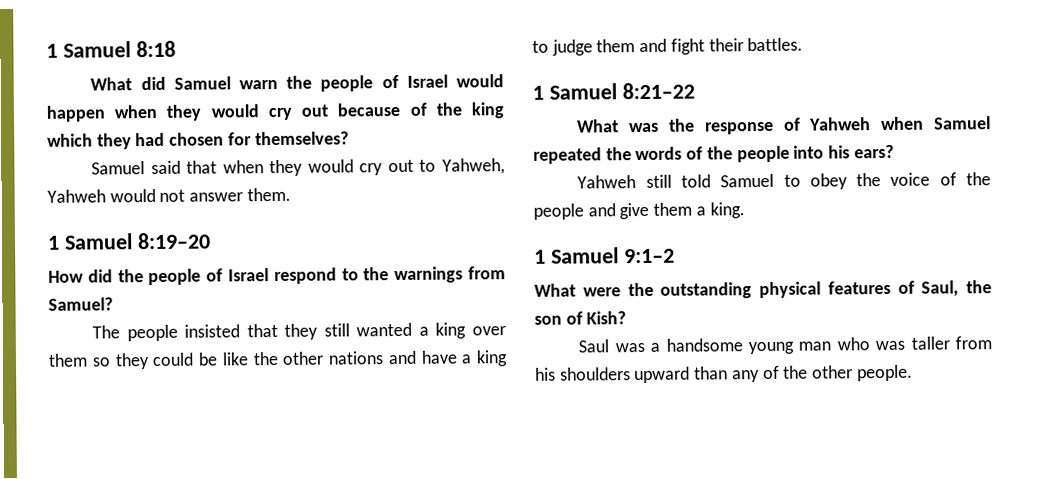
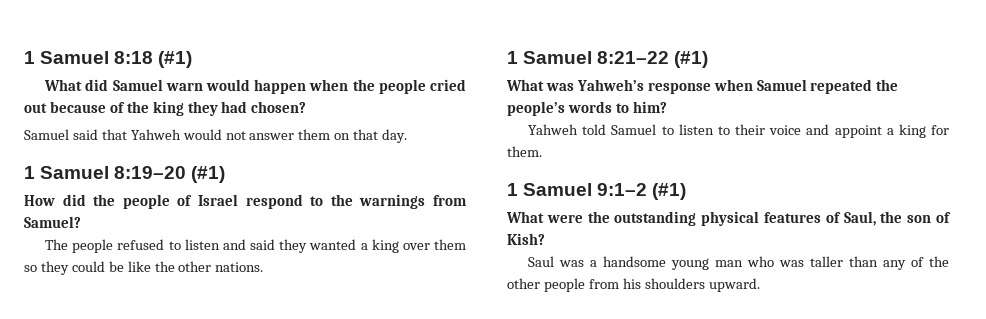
- 1 Samuel 8:18
+ 1 Samuel 8:18 (#1)
- What did Samuel warn the people of Israel would happen when they would cry out because of the king which they had chosen for themselves?
+ What did Samuel warn would happen when the people cried out because of the king they had chosen?
- Samuel said that when they would cry out to Yahweh, Yahweh would not answer them.
+ Samuel said that Yahweh would not answer them on that day.
- 1 Samuel 8:19–20
+ 1 Samuel 8:19–20 (#1)
- The people insisted that they still wanted a king over them so they could be like the other nations and have a king to judge them and fight their battles.
+ The people refused to listen and said they wanted a king over them so they could be like the other nations.
- 1 Samuel 8:21–22
+ 1 Samuel 8:21–22 (#1)
- What was the response of Yahweh when Samuel repeated the words of the people into his ears?
- Yahweh still told Samuel to obey the voice of the people and give them a king.
+ What was Yahweh’s response when Samuel repeated the people’s words to him?
+ Yahweh told Samuel to listen to their voice and appoint a king for them.
- 1 Samuel 9:1–2
+ 1 Samuel 9:1–2 (#1)
- Saul was a handsome young man who was taller from his shoulders upward than any of the other people.
+ Saul was a handsome young man who was taller than any of the other people from his shoulders upward.

